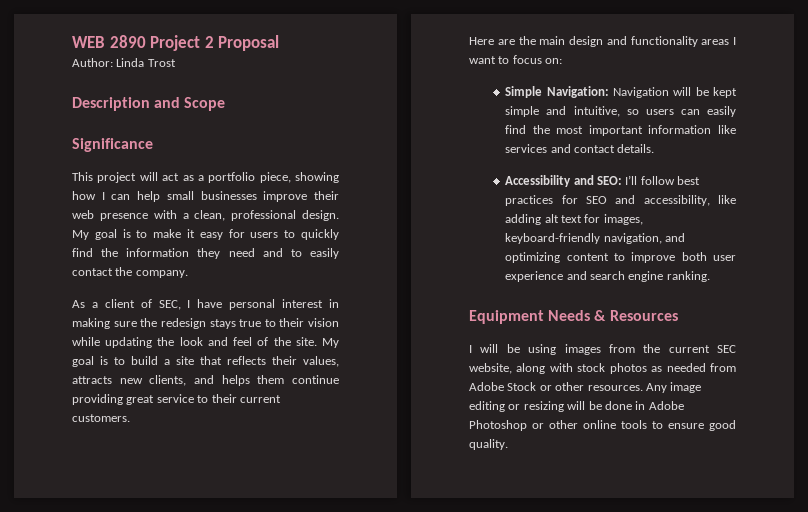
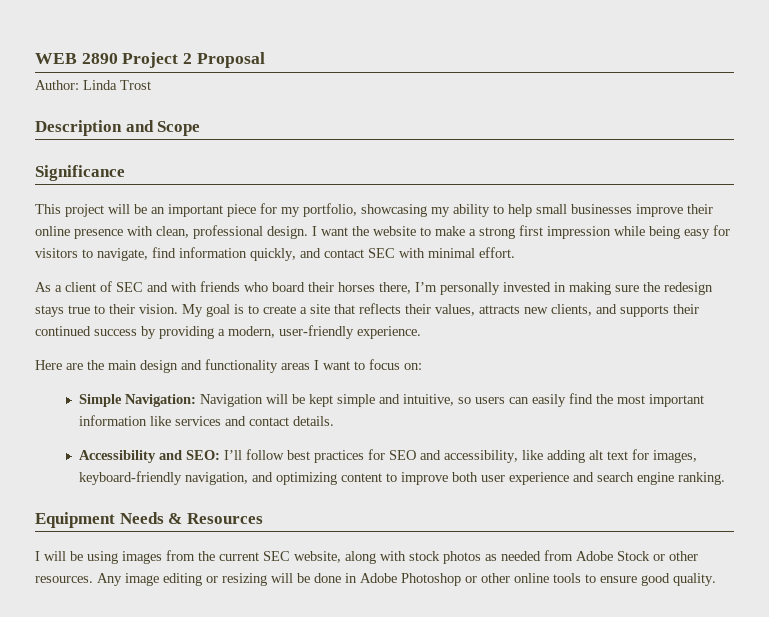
- This project will act as a portfolio piece, showing how I can help small businesses improve their web presence with a clean, professional design.
+ This project will be an important piece for my portfolio, showcasing my ability to help small businesses improve their online presence with clean, professional design.
- My goal is to make it easy for users to quickly find the information they need and to easily contact the company.
- As a client of SEC, I have personal interest in making sure the redesign stays true to their vision while updating the look and feel of the site. My goal is to build a site that reflects their values, attracts new clients, and helps them continue providing great service to their current customers.
+ I want the website to make a strong first impression while being easy for visitors to navigate, find information quickly, and contact SEC with minimal effort.
+ As a client of SEC and with friends who board their horses there, I’m personally invested in making sure the redesign stays true to their vision. My goal is to create a site that reflects their values, attracts new clients, and supports their continued success by providing a modern, user-friendly experience.

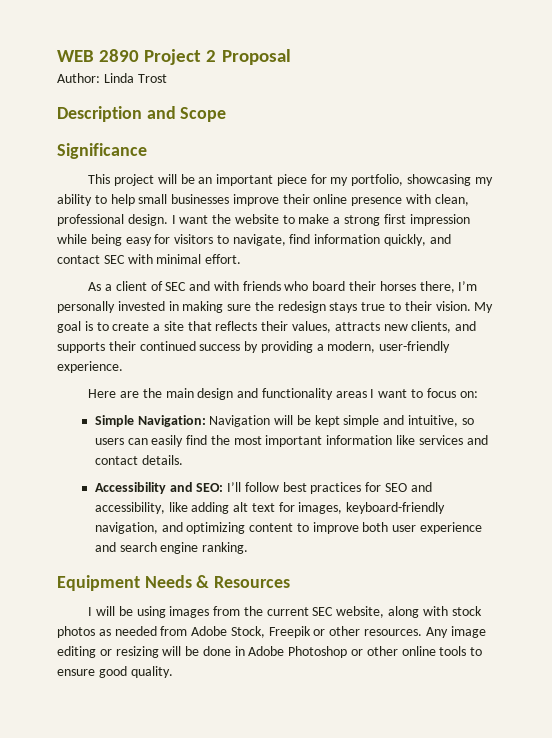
- I will be using images from the current SEC website, along with stock photos as needed from Adobe Stock or other resources.
+ I will be using images from the current SEC website, along with stock photos as needed from Adobe Stock, Freepik or other resources.

